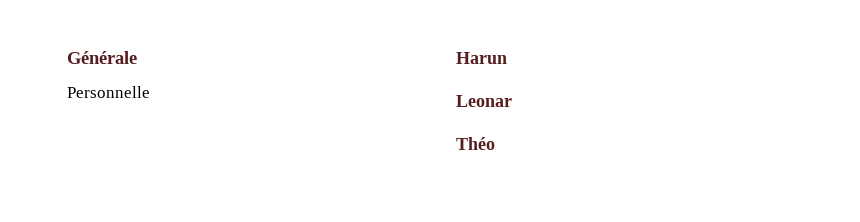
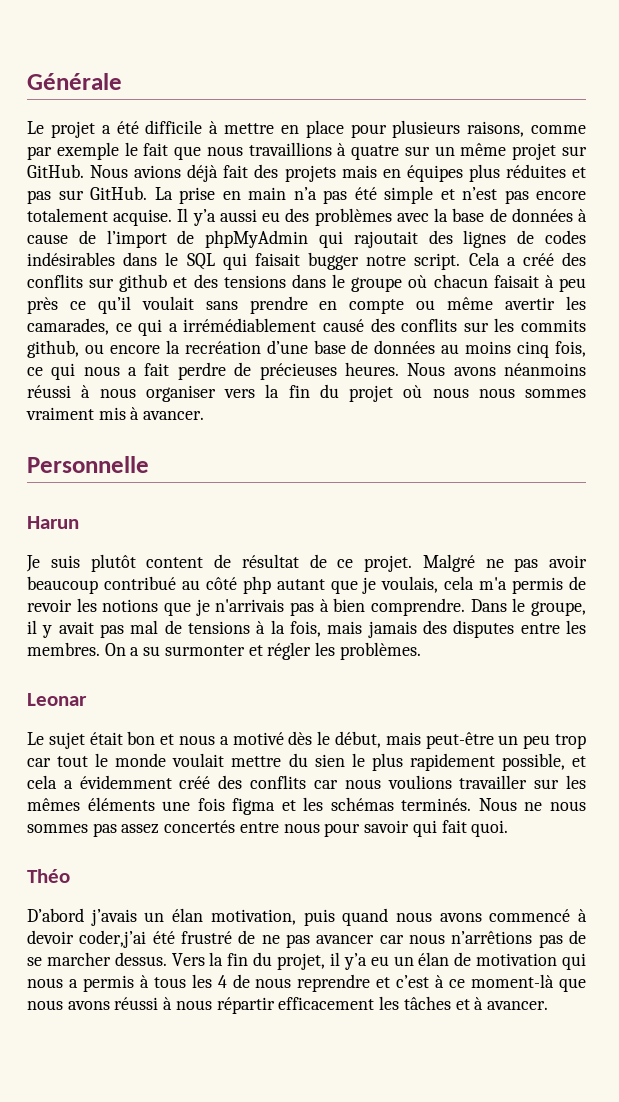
+ Le projet a été difficile à mettre en place pour plusieurs raisons, comme par exemple le fait que nous travaillions à quatre sur un même projet sur GitHub. Nous avions déjà fait des projets mais en équipes plus réduites et pas sur GitHub. La prise en main n’a pas été simple et n’est pas encore totalement acquise. Il y’a aussi eu des problèmes avec la base de données à cause de l’import de phpMyAdmin qui rajoutait des lignes de codes indésirables dans le SQL qui faisait bugger notre script. Cela a créé des conflits sur github et des tensions dans le groupe où chacun faisait à peu près ce qu’il voulait sans prendre en compte ou même avertir les camarades, ce qui a irrémédiablement causé des conflits sur les commits github, ou encore la recréation d’une base de données au moins cinq fois, ce qui nous a fait perdre de précieuses heures. Nous avons néanmoins réussi à nous organiser vers la fin du projet où nous nous sommes vraiment mis à avancer.
  Personnelle
  Harun
+ Je suis plutôt content de résultat de ce projet. Malgré ne pas avoir beaucoup contribué au côté php autant que je voulais, cela m'a permis de revoir les notions que je n'arrivais pas à bien comprendre. Dans le groupe, il y avait pas mal de tensions à la fois, mais jamais des disputes entre les membres. On a su surmonter et régler les problèmes.
  Leonar
+ Le sujet était bon et nous a motivé dès le début, mais peut-être un peu trop car tout le monde voulait mettre du sien le plus rapidement possible, et cela a évidemment créé des conflits car nous voulions travailler sur les mêmes éléments une fois figma et les schémas terminés. Nous ne nous sommes pas assez concertés entre nous pour savoir qui fait quoi.
  Théo
+ D’abord j’avais un élan motivation, puis quand nous avons commencé à devoir coder,j’ai été frustré de ne pas avancer car nous n’arrêtions pas de se marcher dessus. Vers la fin du projet, il y’a eu un élan de motivation qui nous a permis à tous les 4 de nous reprendre et c’est à ce moment-là que nous avons réussi à nous répartir efficacement les tâches et à avancer.

